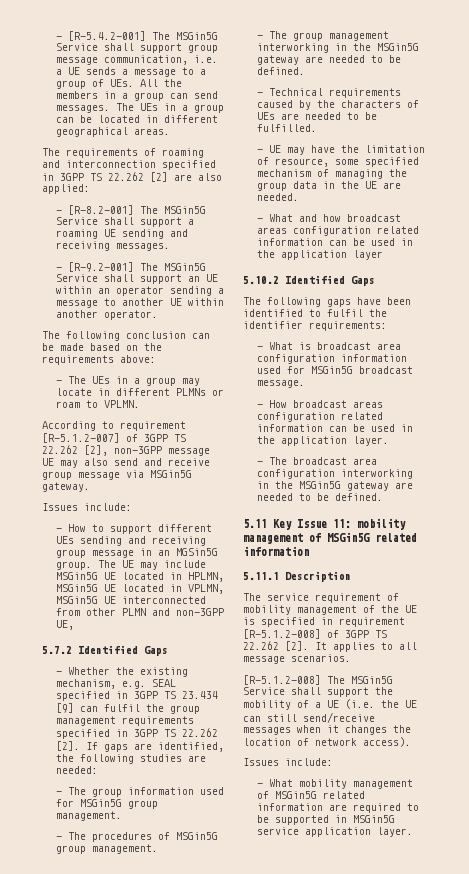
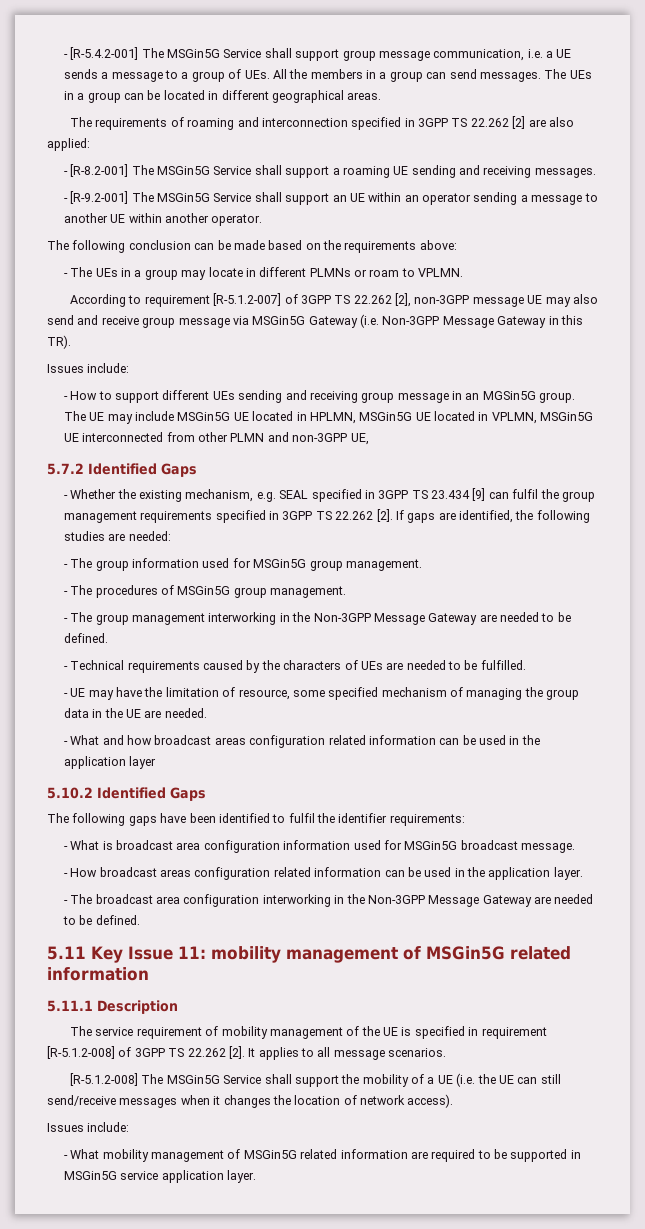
- According to requirement [R-5.1.2-007] of 3GPP TS 22.262 [2], non-3GPP message UE may also send and receive group message via MSGin5G gateway.
+ According to requirement [R-5.1.2-007] of 3GPP TS 22.262 [2], non-3GPP message UE may also send and receive group message via MSGin5G Gateway (i.e. Non-3GPP Message Gateway in this TR).
- - The group management interworking in the MSGin5G gateway are needed to be defined.
+ - The group management interworking in the Non-3GPP Message Gateway are needed to be defined.
- - The broadcast area configuration interworking in the MSGin5G gateway are needed to be defined.
+ - The broadcast area configuration interworking in the Non-3GPP Message Gateway are needed to be defined.

